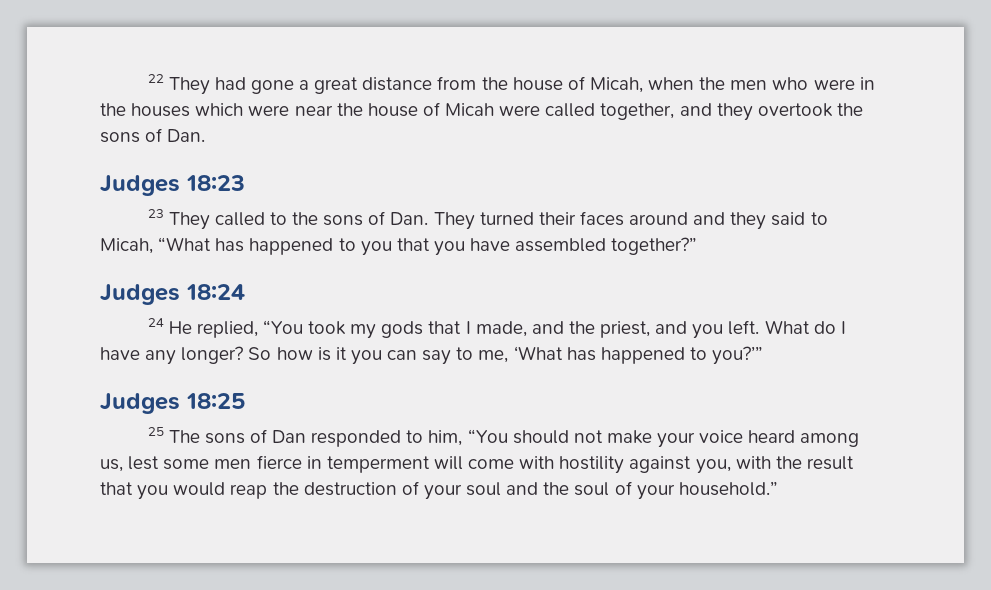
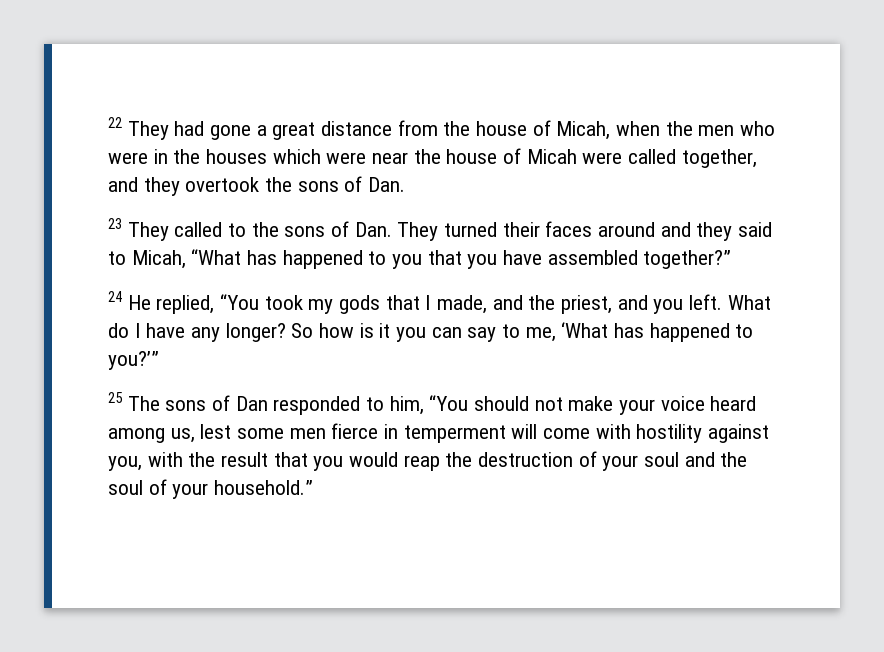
- Judges 18:23
- Judges 18:24
- Judges 18:25

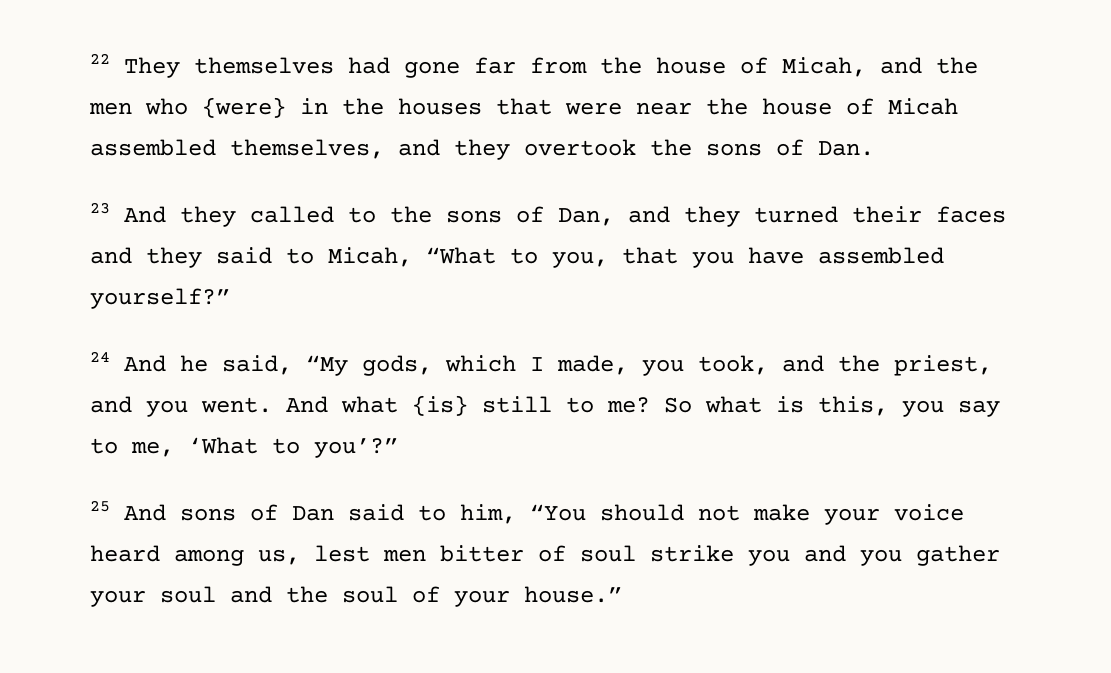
- 22 They had gone a great distance from the house of Micah, when the men who were in the houses which were near the house of Micah were called together, and they overtook the sons of Dan.
+ 22 They themselves had gone far from the house of Micah, and the men who {were} in the houses that were near the house of Micah assembled themselves, and they overtook the sons of Dan.
- 23 They called to the sons of Dan. They turned their faces around and they said to Micah, “What has happened to you that you have assembled together?”
+ 23 And they called to the sons of Dan, and they turned their faces and they said to Micah, “What to you, that you have assembled yourself?”
- 24 He replied, “You took my gods that I made, and the priest, and you left. What do I have any longer? So how is it you can say to me, ‘What has happened to you?’”
+ 24 And he said, “My gods, which I made, you took, and the priest, and you went. And what {is} still to me? So what is this, you say to me, ‘What to you’?”
- 25 The sons of Dan responded to him, “You should not make your voice heard among us, lest some men fierce in temperment will come with hostility against you, with the result that you would reap the destruction of your soul and the soul of your household.”
+ 25 And sons of Dan said to him, “You should not make your voice heard among us, lest men bitter of soul strike you and you gather your soul and the soul of your house.”

